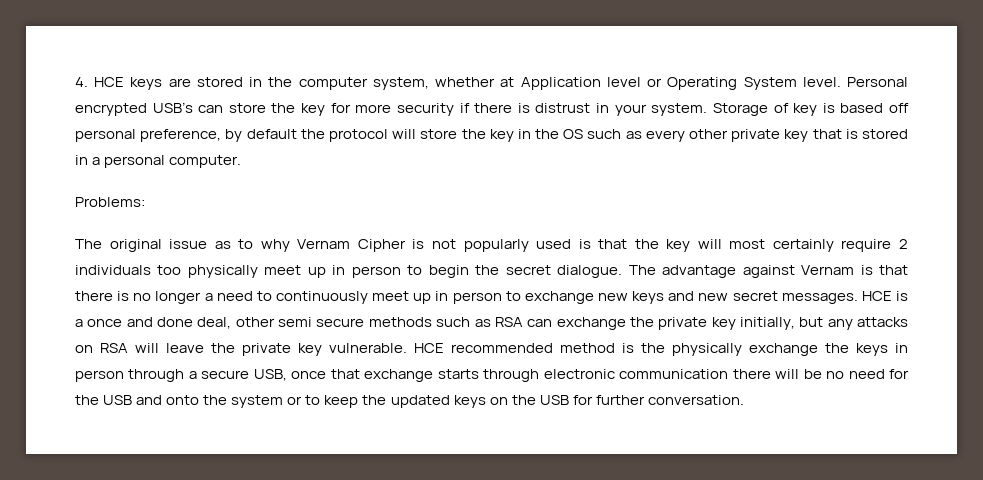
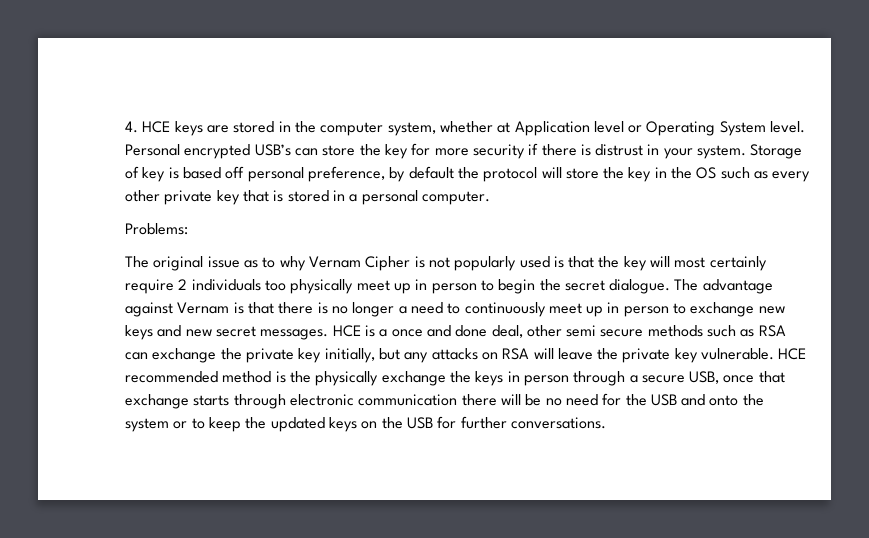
- HCE recommended method is the physically exchange the keys in person through a secure USB, once that exchange starts through electronic communication there will be no need for the USB and onto the system or to keep the updated keys on the USB for further conversation.
+ HCE recommended method is the physically exchange the keys in person through a secure USB, once that exchange starts through electronic communication there will be no need for the USB and onto the system or to keep the updated keys on the USB for further conversations.

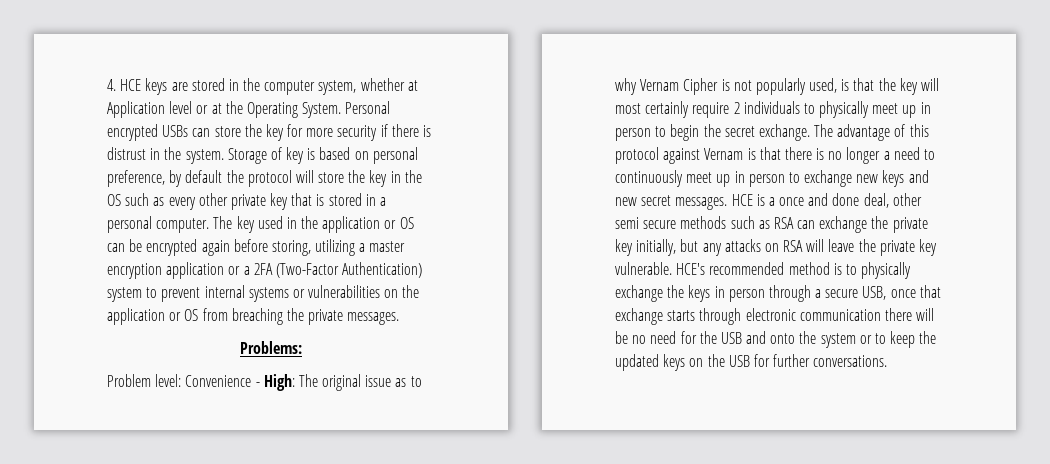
- 4. HCE keys are stored in the computer system, whether at Application level or Operating System level.
+ 4. HCE keys are stored in the computer system, whether at Application level or at the Operating System.
- Personal encrypted USB’s can store the key for more security if there is distrust in your system.
+ Personal encrypted USBs can store the key for more security if there is distrust in the system.
- Storage of key is based off personal preference, by default the protocol will store the key in the OS such as every other private key that is stored in a personal computer.
+ Storage of key is based on personal preference, by default the protocol will store the key in the OS such as every other private key that is stored in a personal computer. The key used in the application or OS can be encrypted again before storing, utilizing a master encryption application or a 2FA (Two-Factor Authentication) system to prevent internal systems or vulnerabilities on the application or OS from breaching the private messages.
  Problems:
- The original issue as to why Vernam Cipher is not popularly used is that the key will most certainly require 2 individuals too physically meet up in person to begin the secret dialogue.
+ Problem level: Convenience - High: The original issue as to why Vernam Cipher is not popularly used, is that the key will most certainly require 2 individuals to physically meet up in person to begin the secret exchange.
- The advantage against Vernam is that there is no longer a need to continuously meet up in person to exchange new keys and new secret messages.
+ The advantage of this protocol against Vernam is that there is no longer a need to continuously meet up in person to exchange new keys and new secret messages.
- HCE recommended method is the physically exchange the keys in person through a secure USB, once that exchange starts through electronic communication there will be no need for the USB and onto the system or to keep the updated keys on the USB for further conversations.
+ HCE's recommended method is to physically exchange the keys in person through a secure USB, once that exchange starts through electronic communication there will be no need for the USB and onto the system or to keep the updated keys on the USB for further conversations.

